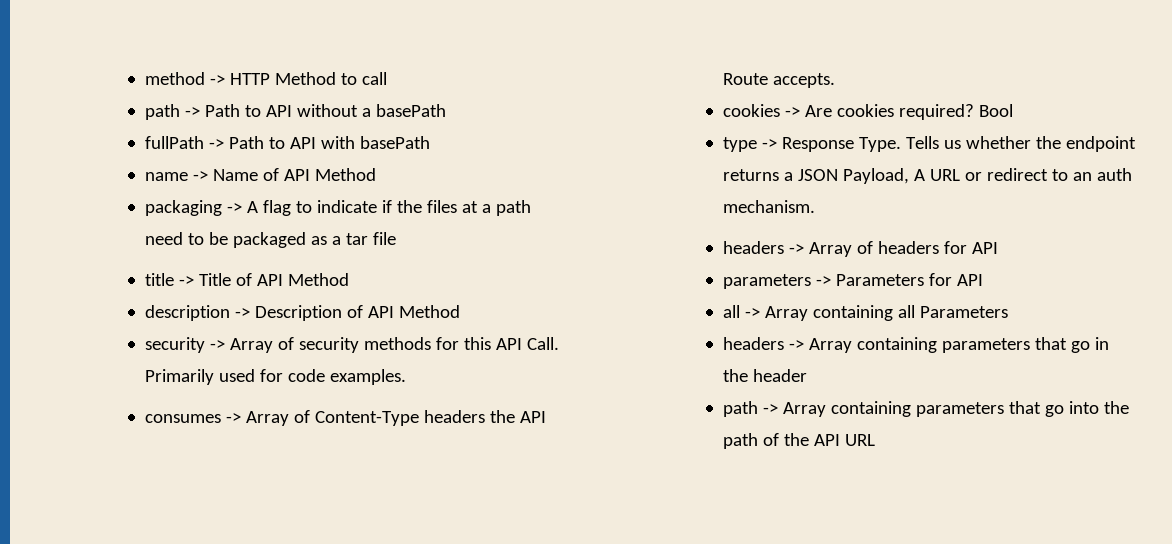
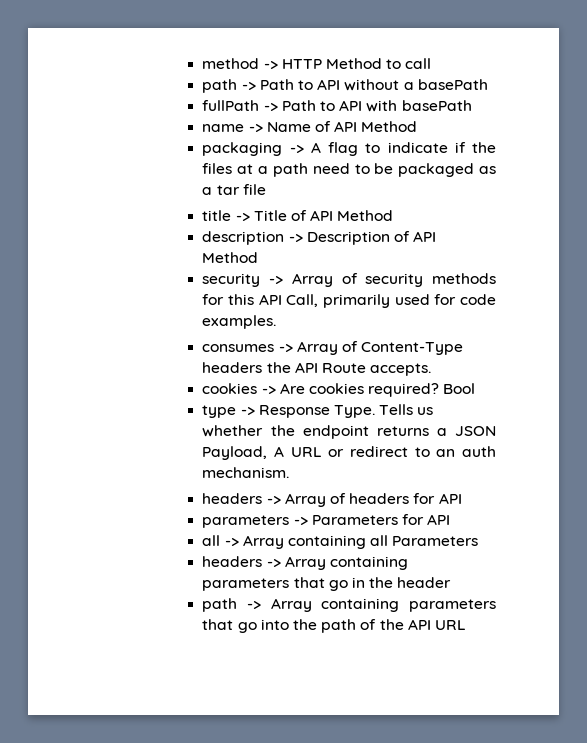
- security -> Array of security methods for this API Call. Primarily used for code examples.
+ security -> Array of security methods for this API Call, primarily used for code examples.

